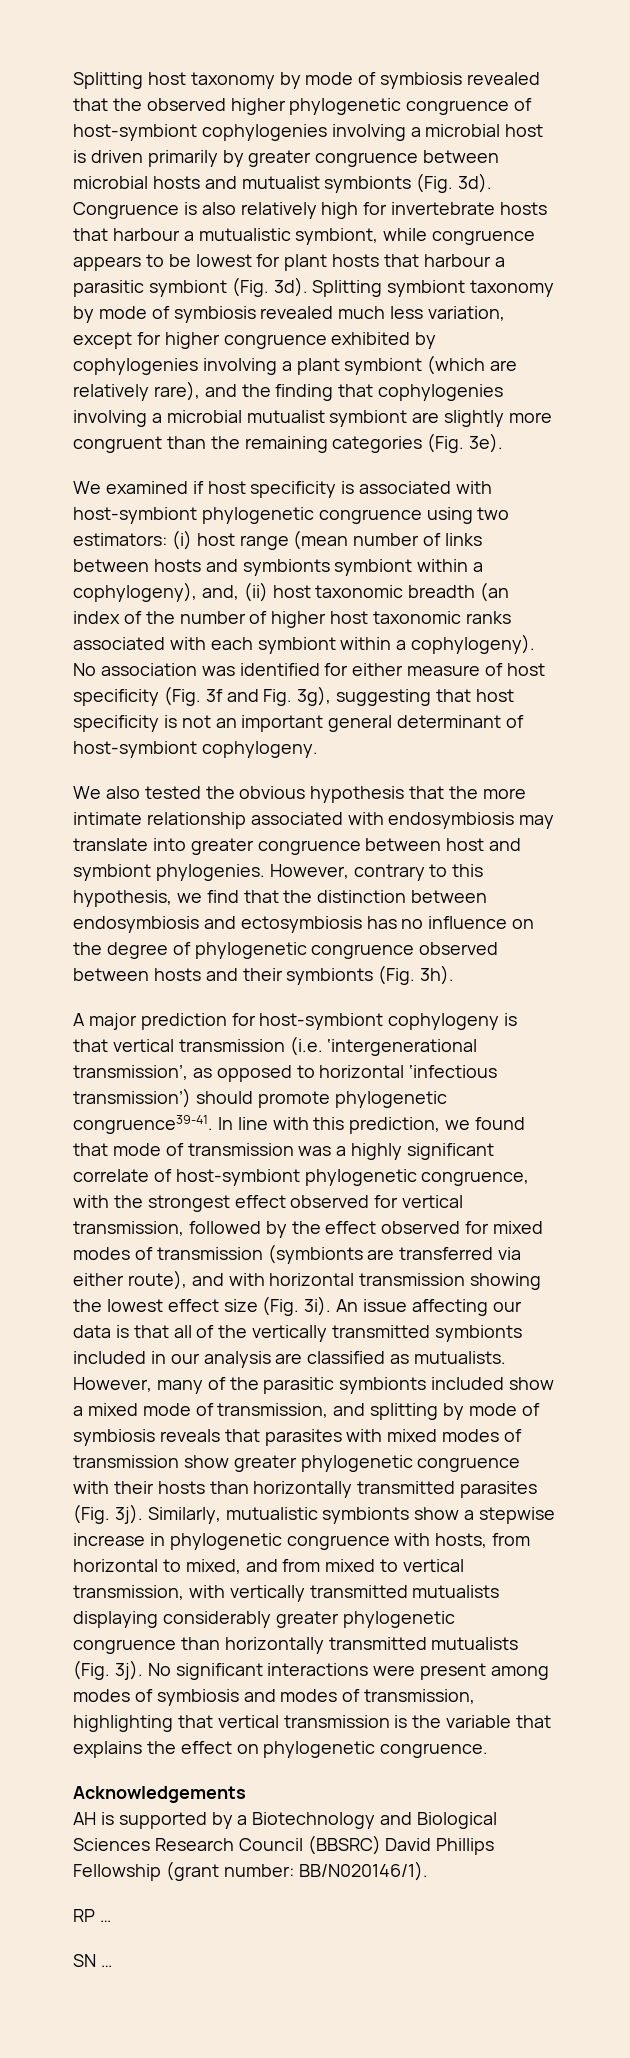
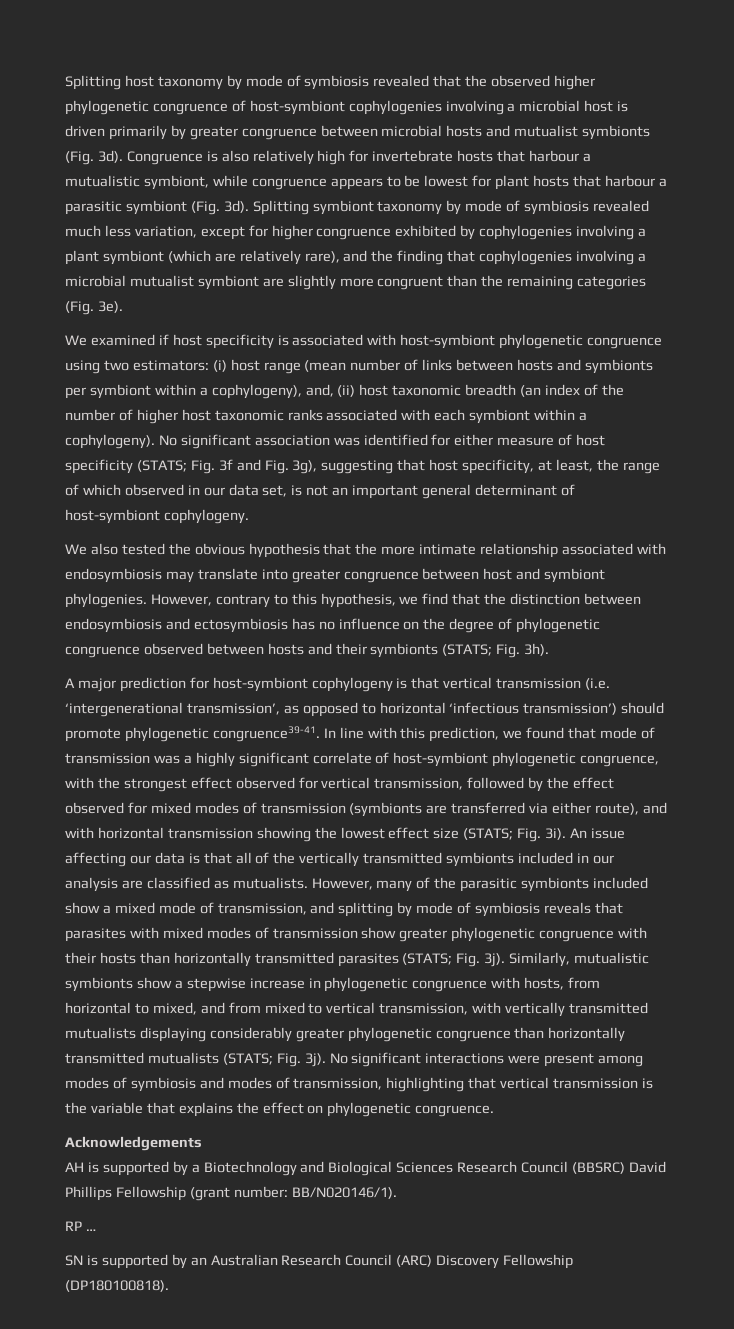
- We examined if host specificity is associated with host-symbiont phylogenetic congruence using two estimators: (i) host range (mean number of links between hosts and symbionts symbiont within a cophylogeny), and, (ii) host taxonomic breadth (an index of the number of higher host taxonomic ranks associated with each symbiont within a cophylogeny).
+ We examined if host specificity is associated with host-symbiont phylogenetic congruence using two estimators: (i) host range (mean number of links between hosts and symbionts per symbiont within a cophylogeny), and, (ii) host taxonomic breadth (an index of the number of higher host taxonomic ranks associated with each symbiont within a cophylogeny).
- No association was identified for either measure of host specificity (Fig. 3f and Fig. 3g), suggesting that host specificity is not an important general determinant of host-symbiont cophylogeny.
+ No significant association was identified for either measure of host specificity (STATS; Fig. 3f and Fig. 3g), suggesting that host specificity, at least, the range of which observed in our data set, is not an important general determinant of host-symbiont cophylogeny.
- However, contrary to this hypothesis, we find that the distinction between endosymbiosis and ectosymbiosis has no influence on the degree of phylogenetic congruence observed between hosts and their symbionts (Fig. 3h).
+ However, contrary to this hypothesis, we find that the distinction between endosymbiosis and ectosymbiosis has no influence on the degree of phylogenetic congruence observed between hosts and their symbionts (STATS; Fig. 3h).
- In line with this prediction, we found that mode of transmission was a highly significant correlate of host-symbiont phylogenetic congruence, with the strongest effect observed for vertical transmission, followed by the effect observed for mixed modes of transmission (symbionts are transferred via either route), and with horizontal transmission showing the lowest effect size (Fig. 3i).
+ In line with this prediction, we found that mode of transmission was a highly significant correlate of host-symbiont phylogenetic congruence, with the strongest effect observed for vertical transmission, followed by the effect observed for mixed modes of transmission (symbionts are transferred via either route), and with horizontal transmission showing the lowest effect size (STATS; Fig. 3i).
- However, many of the parasitic symbionts included show a mixed mode of transmission, and splitting by mode of symbiosis reveals that parasites with mixed modes of transmission show greater phylogenetic congruence with their hosts than horizontally transmitted parasites (Fig. 3j).
+ However, many of the parasitic symbionts included show a mixed mode of transmission, and splitting by mode of symbiosis reveals that parasites with mixed modes of transmission show greater phylogenetic congruence with their hosts than horizontally transmitted parasites (STATS; Fig. 3j).
- Similarly, mutualistic symbionts show a stepwise increase in phylogenetic congruence with hosts, from horizontal to mixed, and from mixed to vertical transmission, with vertically transmitted mutualists displaying considerably greater phylogenetic congruence than horizontally transmitted mutualists (Fig. 3j).
+ Similarly, mutualistic symbionts show a stepwise increase in phylogenetic congruence with hosts, from horizontal to mixed, and from mixed to vertical transmission, with vertically transmitted mutualists displaying considerably greater phylogenetic congruence than horizontally transmitted mutualists (STATS; Fig. 3j).
- SN …
+ SN is supported by an Australian Research Council (ARC) Discovery Fellowship (DP180100818).

